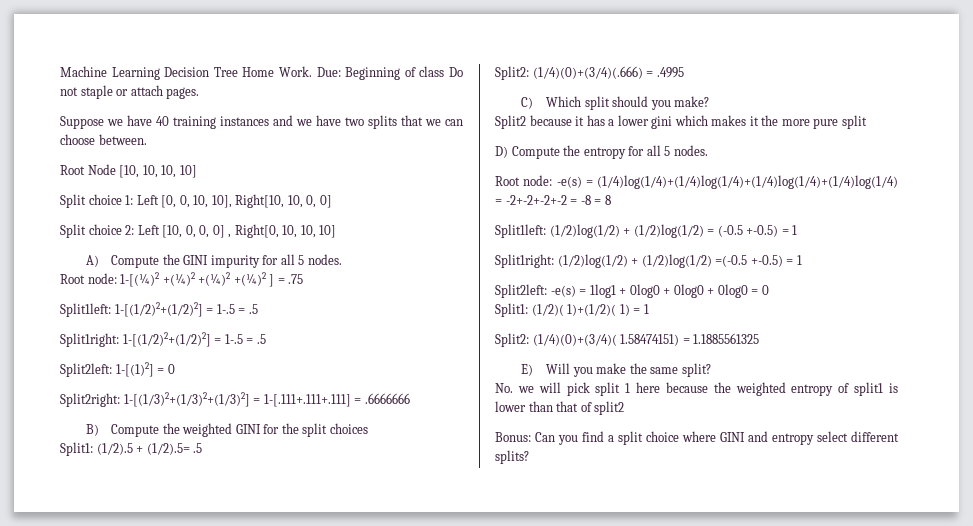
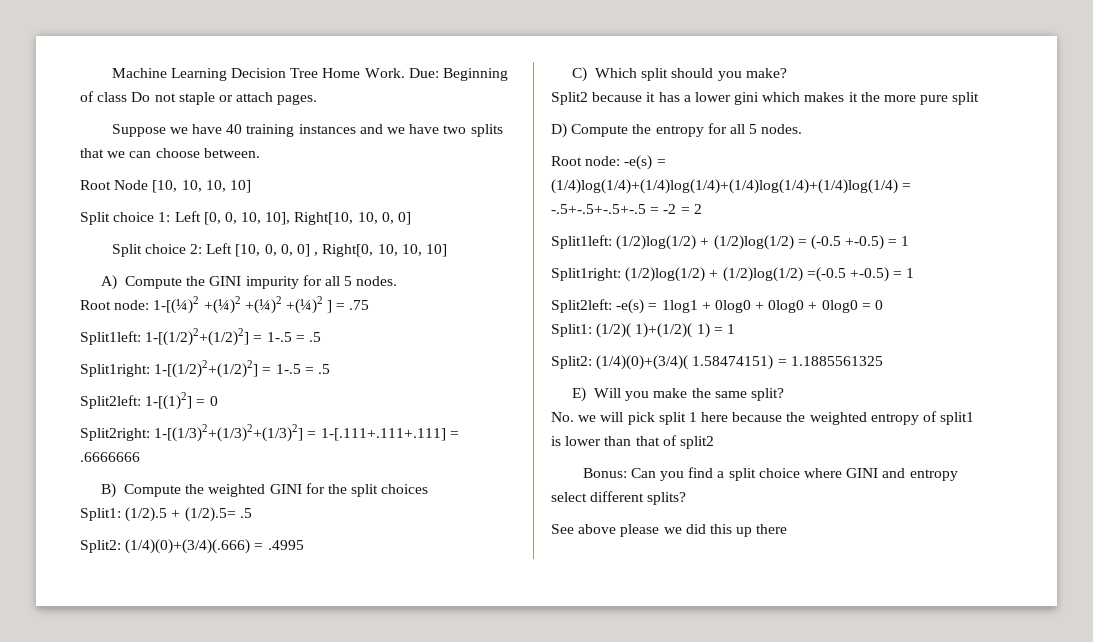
- Root node: -e(s) = (1/4)log(1/4)+(1/4)log(1/4)+(1/4)log(1/4)+(1/4)log(1/4) = -2+-2+-2+-2 = -8 = 8
+ Root node: -e(s) = (1/4)log(1/4)+(1/4)log(1/4)+(1/4)log(1/4)+(1/4)log(1/4) = -.5+-.5+-.5+-.5 = -2 = 2
+ See above please we did this up there

